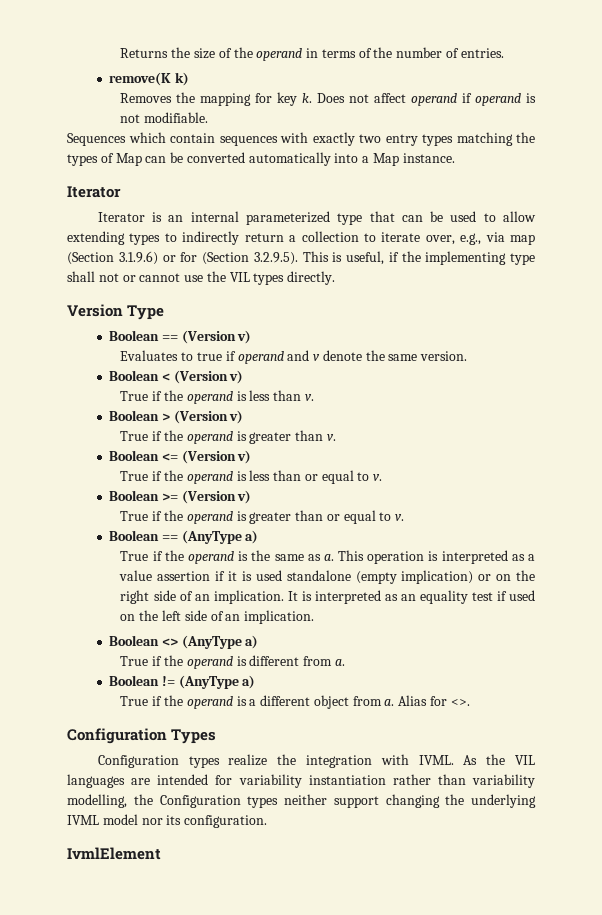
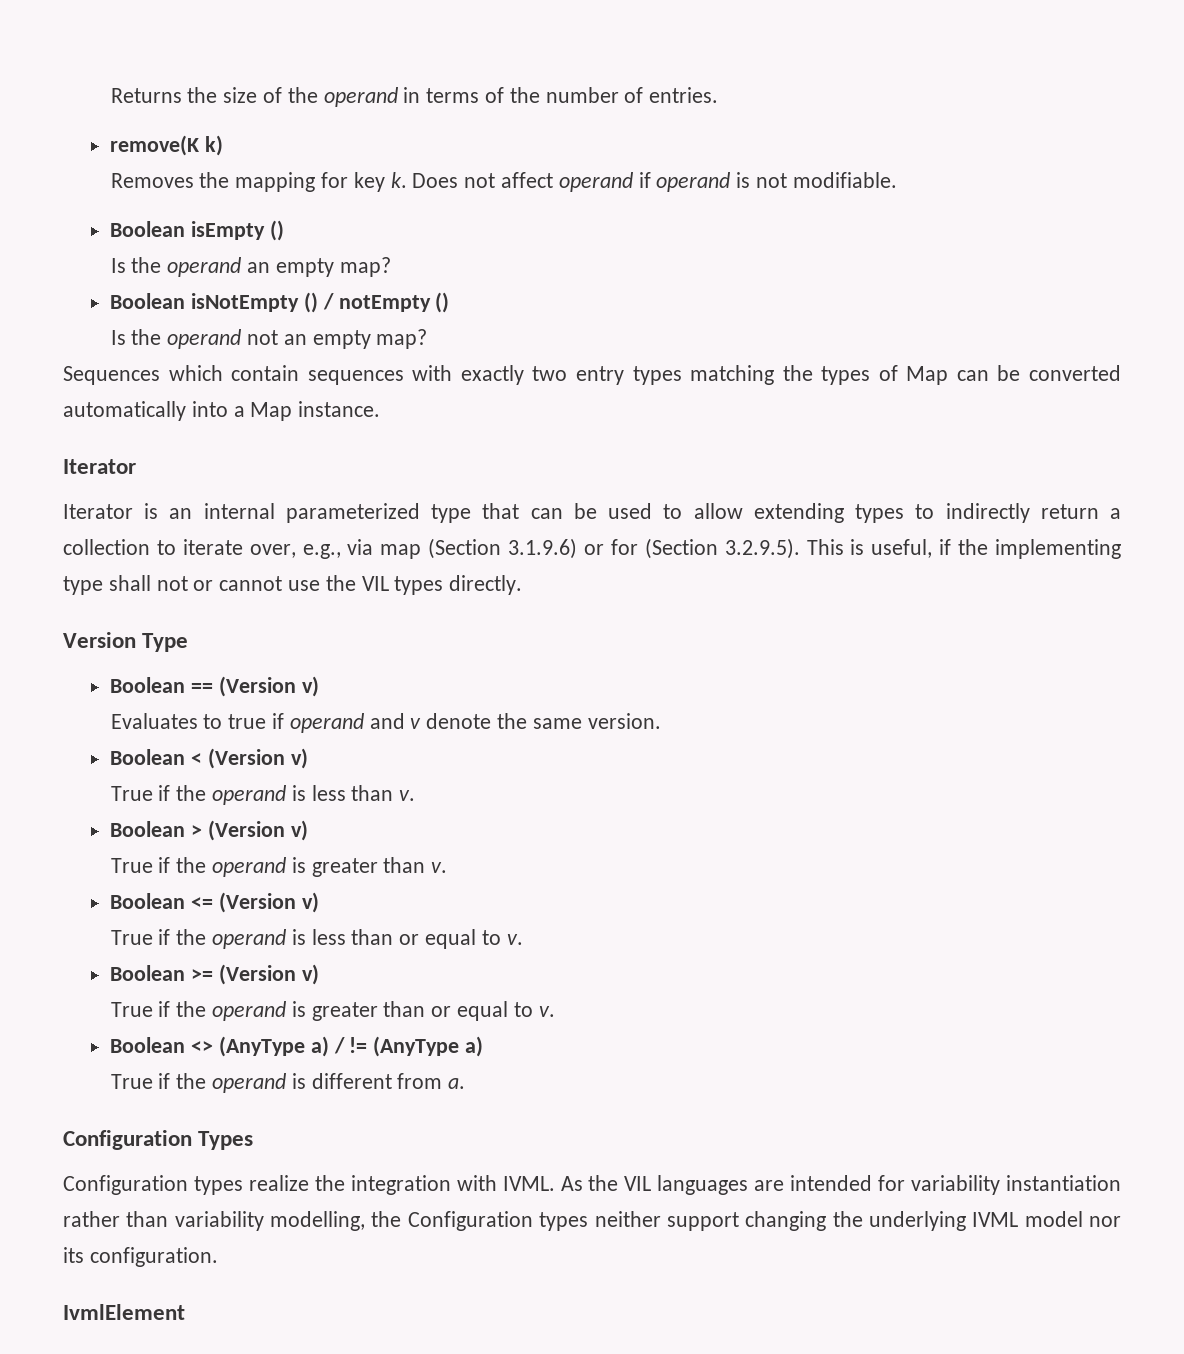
+ Boolean isEmpty ()
+ Is the operand an empty map?
+ Boolean isNotEmpty () / notEmpty ()
+ Is the operand not an empty map?
- Boolean == (AnyType a)
- True if the operand is the same as a. This operation is interpreted as a value assertion if it is used standalone (empty implication) or on the right side of an implication. It is interpreted as an equality test if used on the left side of an implication.
- Boolean <> (AnyType a)
+ Boolean <> (AnyType a) / != (AnyType a)
- Boolean != (AnyType a)
- True if the operand is a different object from a. Alias for <>.

